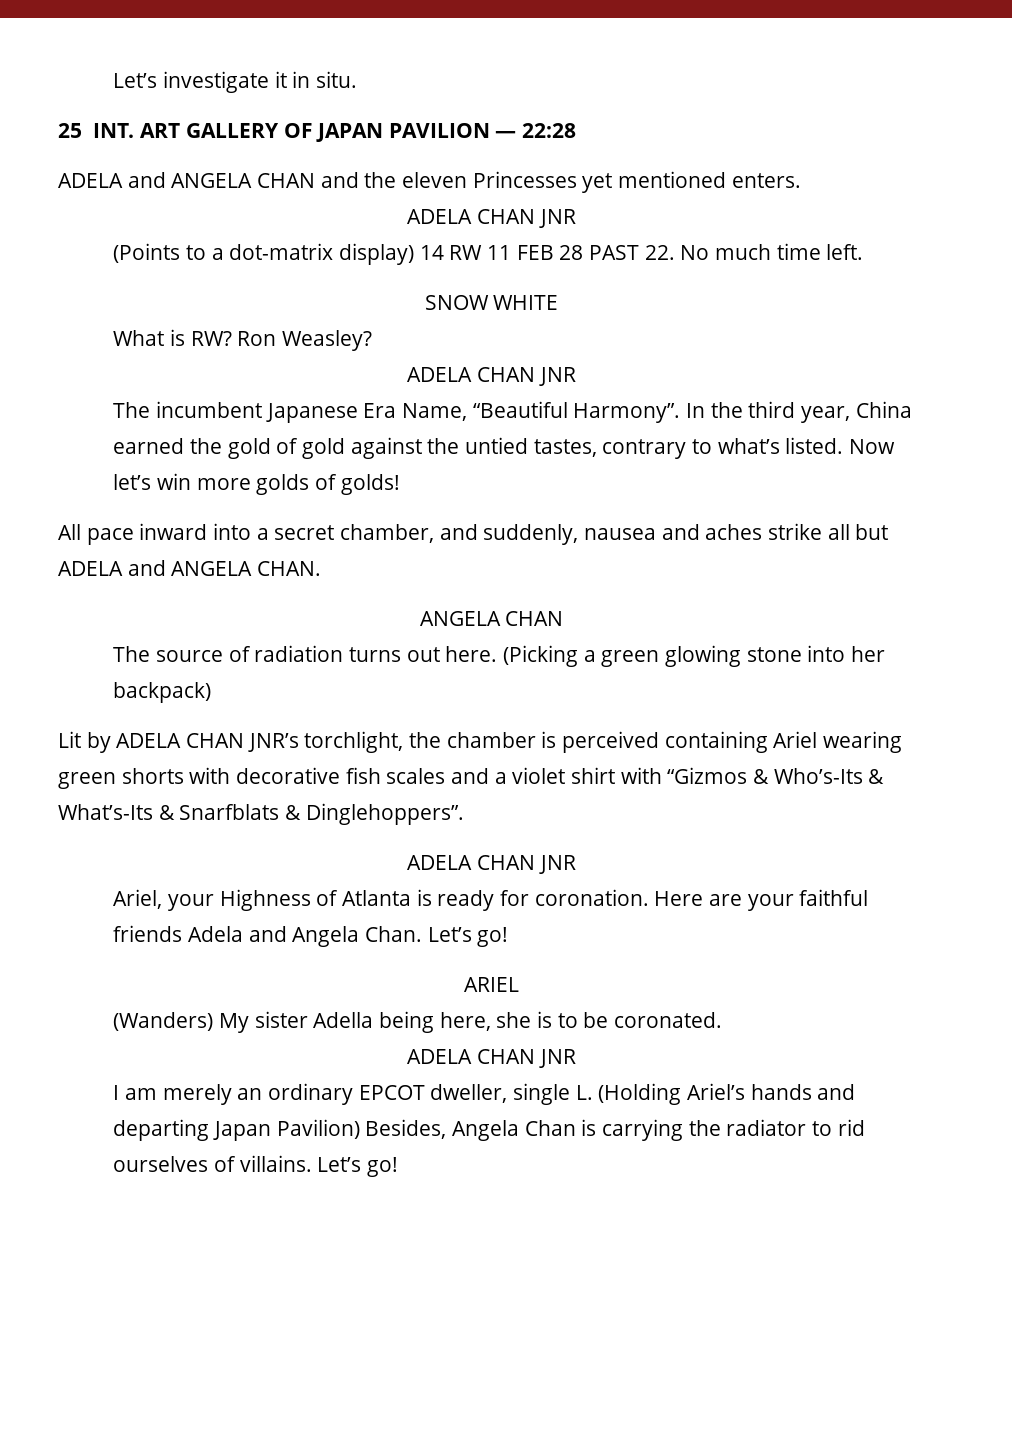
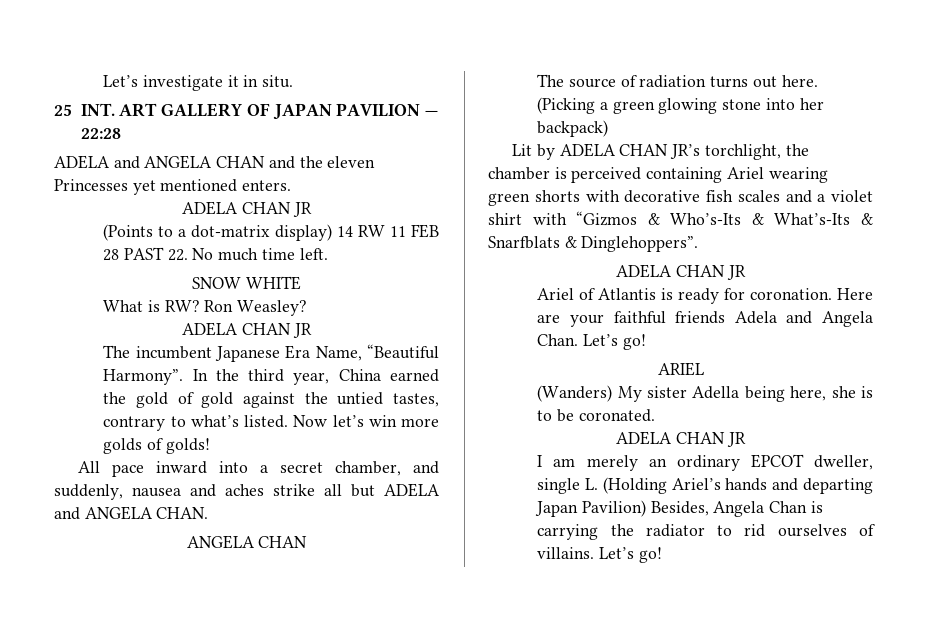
  ADELA and ANGELA CHAN and the eleven Princesses yet mentioned enters.
- ADELA CHAN JNR
+ ADELA CHAN JR
  Ron Weasley?
- ADELA CHAN JNR
+ ADELA CHAN JR
- Lit by ADELA CHAN JNR’s torchlight, the chamber is perceived containing Ariel wearing green shorts with decorative fish scales and a violet shirt with “Gizmos & Who’s-Its & What’s-Its & Snarfblats & Dinglehoppers”.
- ADELA CHAN JNR
- Ariel, your Highness of Atlanta is ready for coronation.
+ Lit by ADELA CHAN JR’s torchlight, the chamber is perceived containing Ariel wearing green shorts with decorative fish scales and a violet shirt with “Gizmos & Who’s-Its & What’s-Its & Snarfblats & Dinglehoppers”.
+ ADELA CHAN JR
+ Ariel of Atlantis is ready for coronation.
  (Wanders) My sister Adella being here, she is to be coronated.
- ADELA CHAN JNR
+ ADELA CHAN JR

